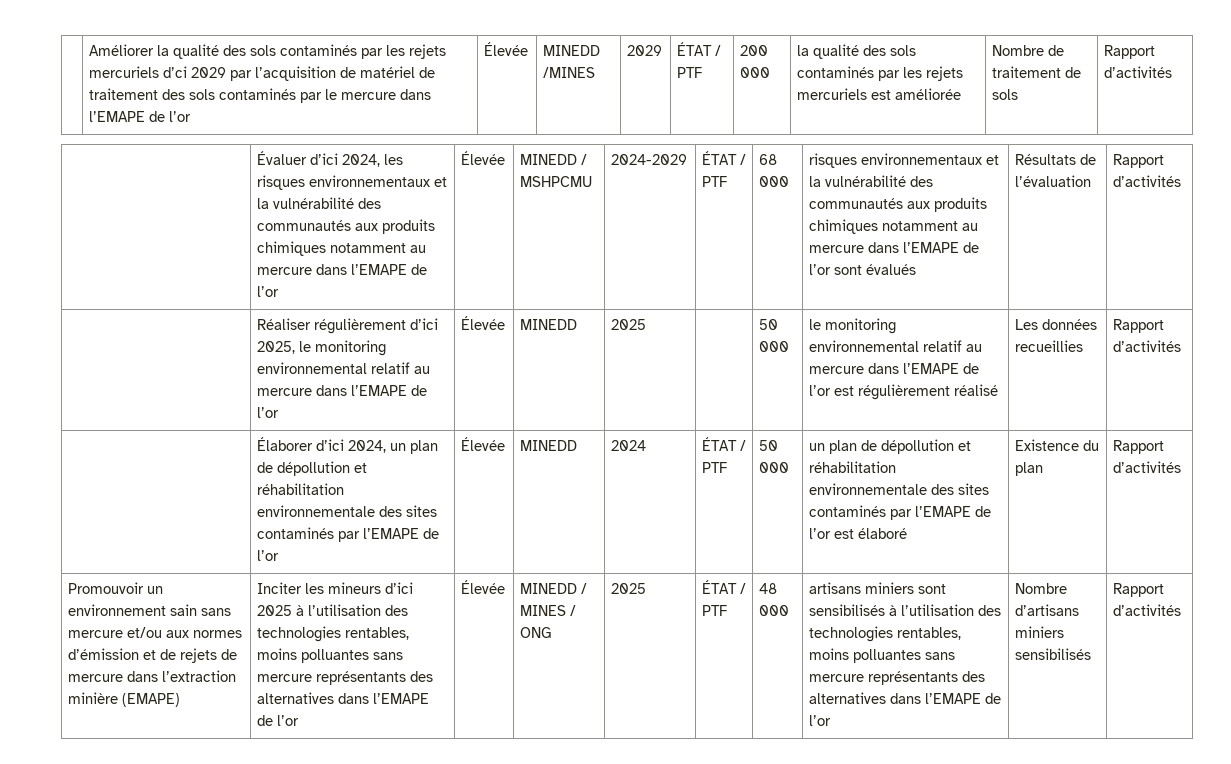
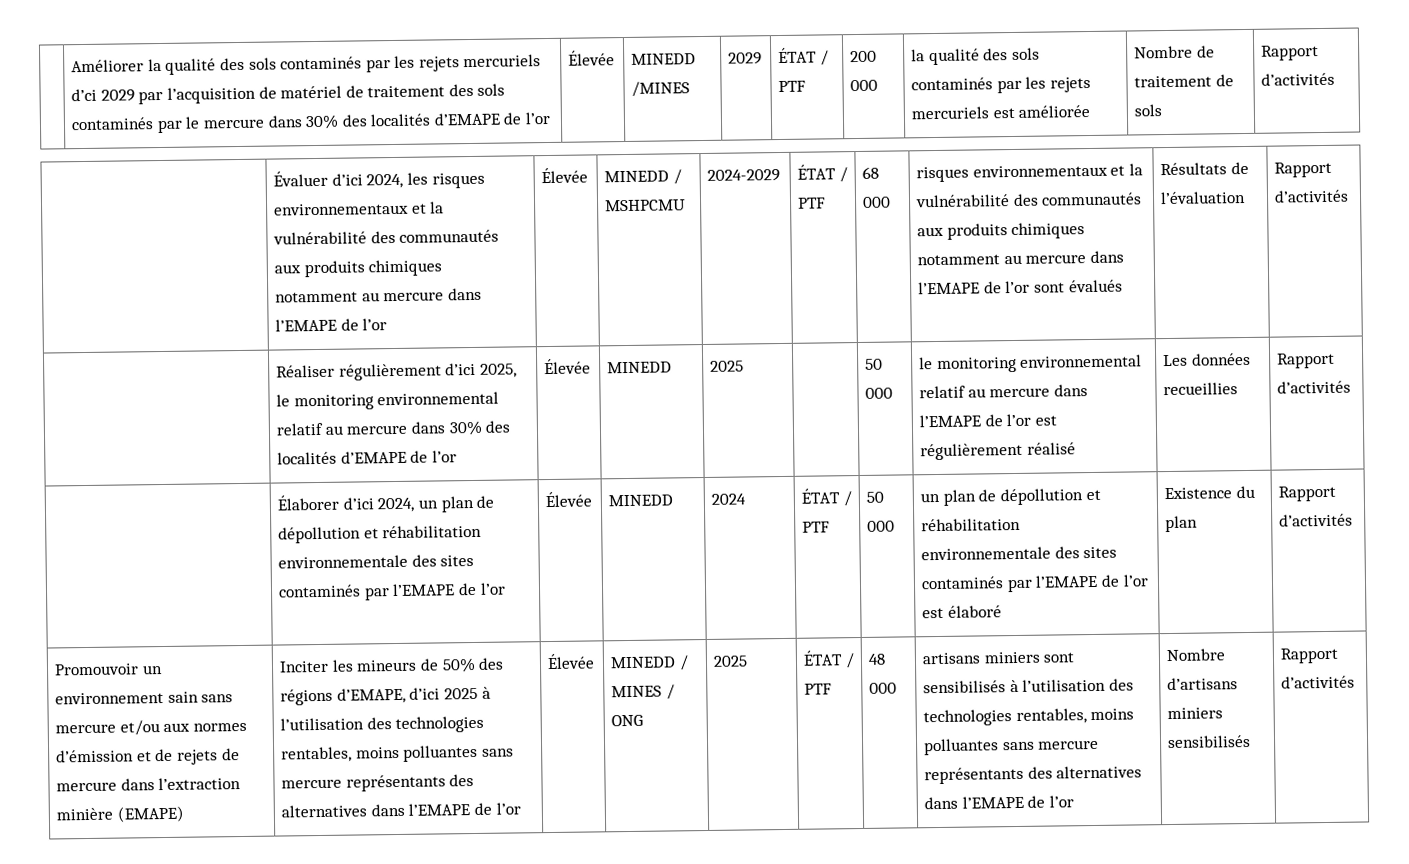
- Améliorer la qualité des sols contaminés par les rejets mercuriels d’ci 2029 par l’acquisition de matériel de traitement des sols contaminés par le mercure dans l’EMAPE de l’or
+ Améliorer la qualité des sols contaminés par les rejets mercuriels d’ci 2029 par l’acquisition de matériel de traitement des sols contaminés par le mercure dans 30% des localités d’EMAPE de l’or
- | Réaliser régulièrement d’ici 2025, le monitoring environnemental relatif au mercure dans l’EMAPE de l’or | Élevée | MINEDD | 2025 | | 50 000 | le monitoring environnemental relatif au mercure dans l’EMAPE de l’or est régulièrement réalisé | Les données recueillies | Rapport d’activités
+ | Réaliser régulièrement d’ici 2025, le monitoring environnemental relatif au mercure dans 30% des localités d’EMAPE de l’or | Élevée | MINEDD | 2025 | | 50 000 | le monitoring environnemental relatif au mercure dans l’EMAPE de l’or est régulièrement réalisé | Les données recueillies | Rapport d’activités
- Inciter les mineurs d’ici 2025 à l’utilisation des technologies rentables, moins polluantes sans mercure représentants des alternatives dans l’EMAPE de l’or
+ Inciter les mineurs de 50% des régions d’EMAPE, d’ici 2025 à l’utilisation des technologies rentables, moins polluantes sans mercure représentants des alternatives dans l’EMAPE de l’or

